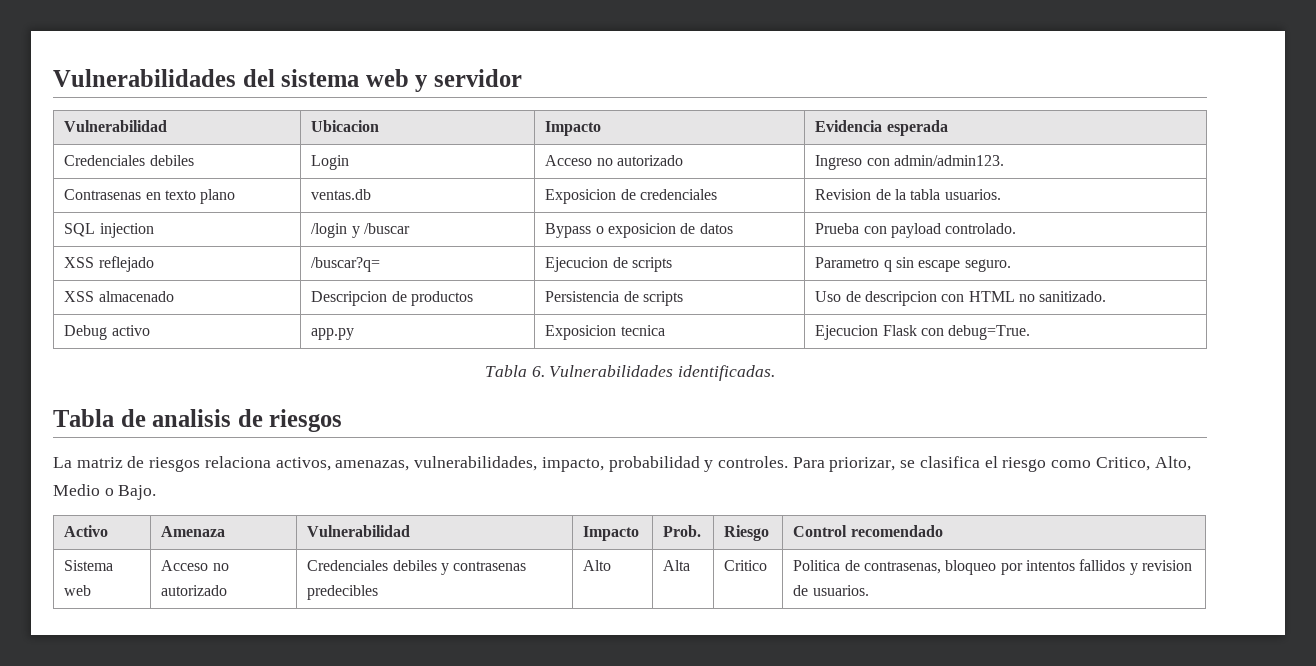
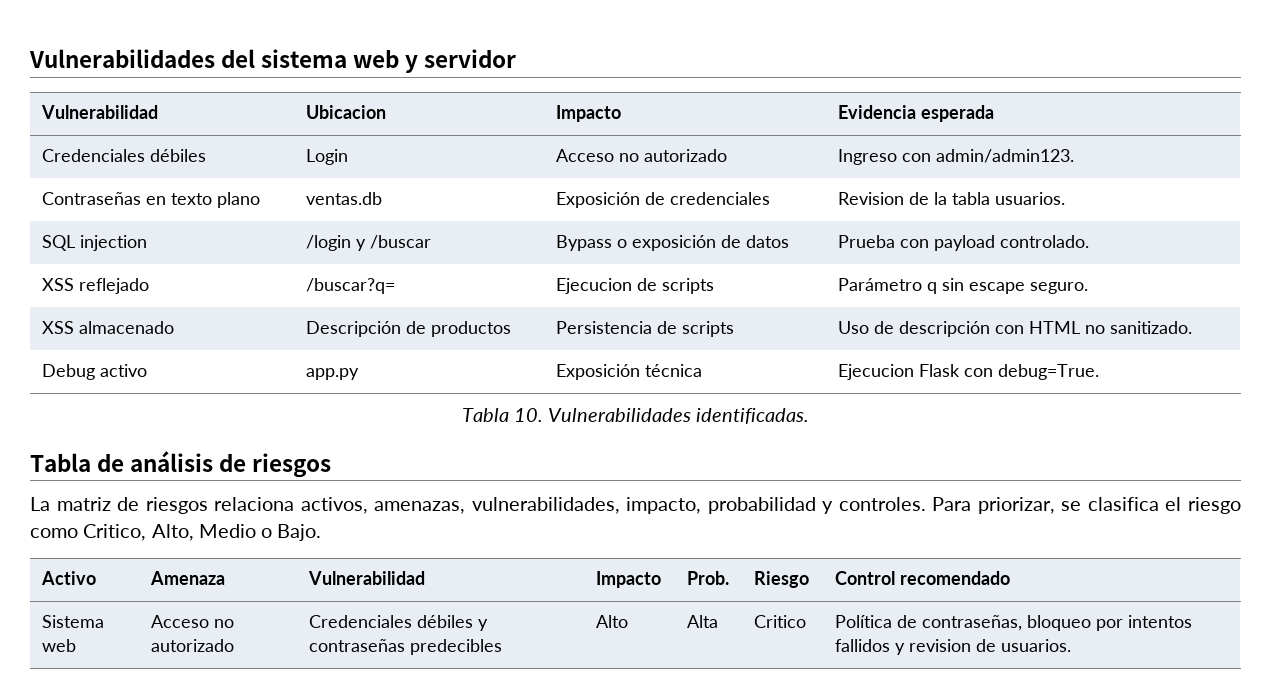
- Credenciales debiles | Login | Acceso no autorizado | Ingreso con admin/admin123.
+ Credenciales débiles | Login | Acceso no autorizado | Ingreso con admin/admin123.
- Contrasenas en texto plano | ventas.db | Exposicion de credenciales | Revision de la tabla usuarios.
+ Contraseñas en texto plano | ventas.db | Exposición de credenciales | Revision de la tabla usuarios.
- SQL injection | /login y /buscar | Bypass o exposicion de datos | Prueba con payload controlado.
+ SQL injection | /login y /buscar | Bypass o exposición de datos | Prueba con payload controlado.
- XSS reflejado | /buscar?q= | Ejecucion de scripts | Parametro q sin escape seguro.
+ XSS reflejado | /buscar?q= | Ejecucion de scripts | Parámetro q sin escape seguro.
- XSS almacenado | Descripcion de productos | Persistencia de scripts | Uso de descripcion con HTML no sanitizado.
+ XSS almacenado | Descripción de productos | Persistencia de scripts | Uso de descripción con HTML no sanitizado.
- Debug activo | app.py | Exposicion tecnica | Ejecucion Flask con debug=True.
+ Debug activo | app.py | Exposición técnica | Ejecucion Flask con debug=True.
- Tabla 6. Vulnerabilidades identificadas.
+ Tabla 10. Vulnerabilidades identificadas.
- Tabla de analisis de riesgos
+ Tabla de análisis de riesgos
- Sistema web | Acceso no autorizado | Credenciales debiles y contrasenas predecibles | Alto | Alta | Critico | Politica de contrasenas, bloqueo por intentos fallidos y revision de usuarios.
+ Sistema web | Acceso no autorizado | Credenciales débiles y contraseñas predecibles | Alto | Alta | Critico | Política de contraseñas, bloqueo por intentos fallidos y revision de usuarios.

